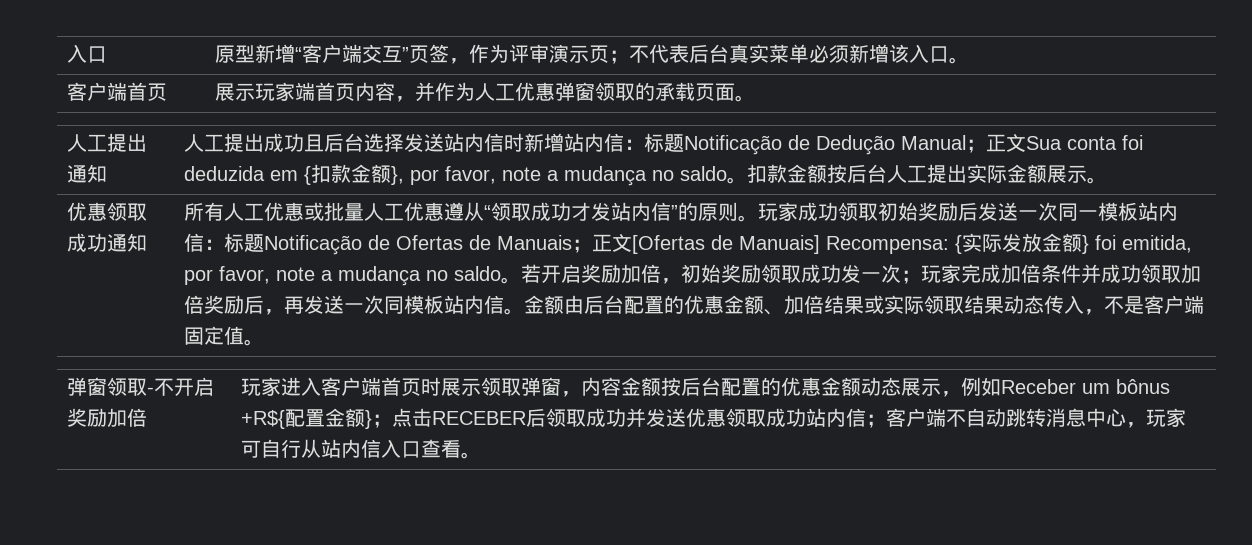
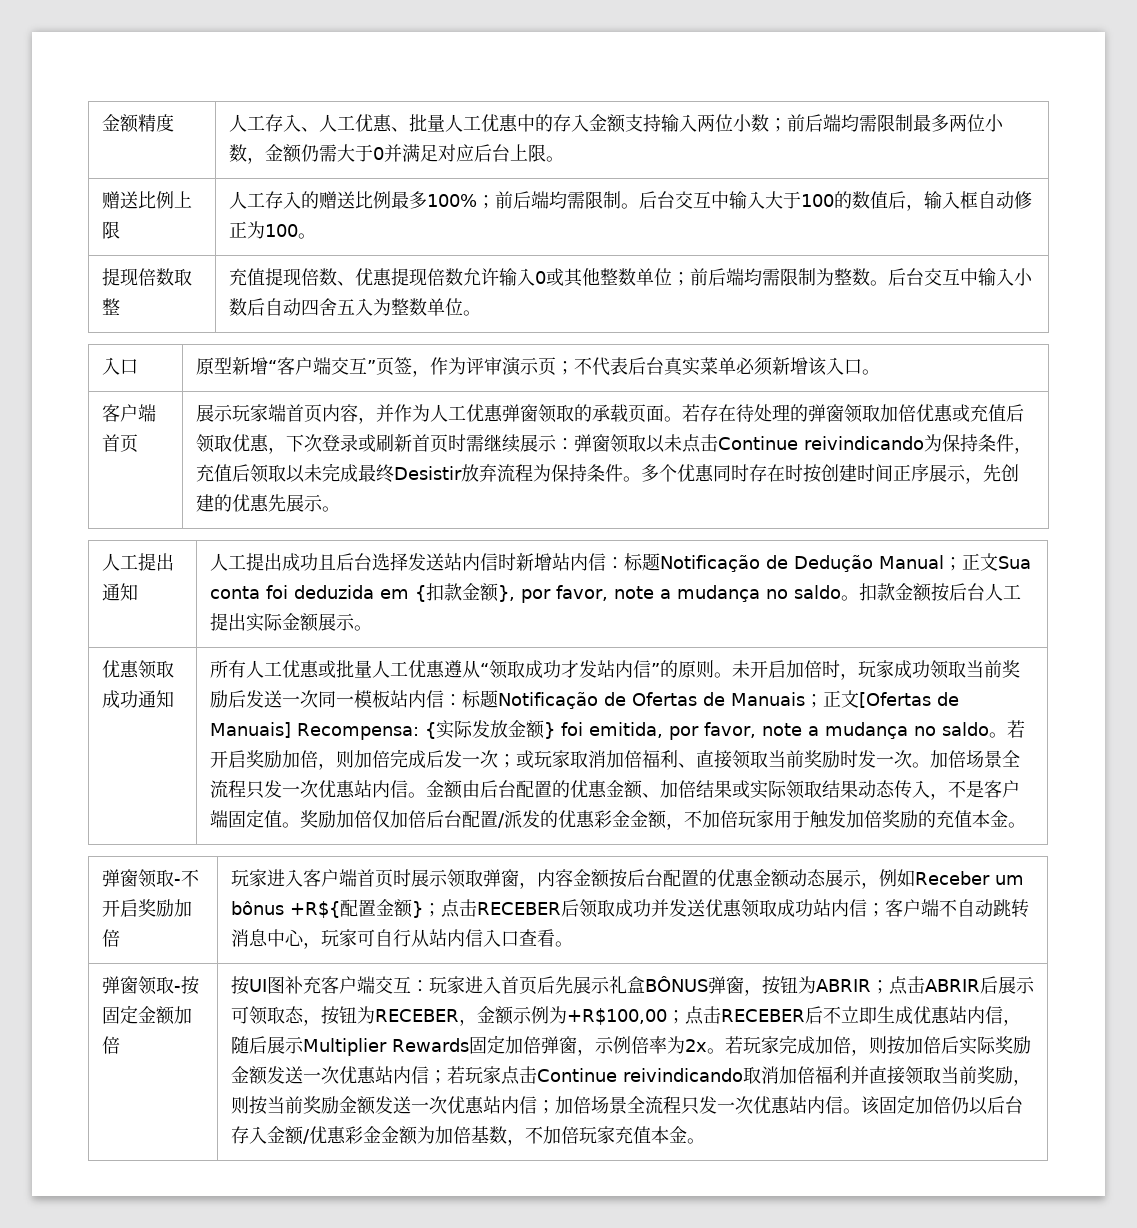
+ 金额精度 | 人工存入、人工优惠、批量人工优惠中的存入金额支持输入两位小数；前后端均需限制最多两位小数，金额仍需大于0并满足对应后台上限。
+ 赠送比例上限 | 人工存入的赠送比例最多100%；前后端均需限制。后台交互中输入大于100的数值后，输入框自动修正为100。
+ 提现倍数取整 | 充值提现倍数、优惠提现倍数允许输入0或其他整数单位；前后端均需限制为整数。后台交互中输入小数后自动四舍五入为整数单位。
+ 若存在待处理的弹窗领取加倍优惠或充值后领取优惠，下次登录或刷新首页时需继续展示：弹窗领取以未点击Continue reivindicando为保持条件，充值后领取以未完成最终Desistir放弃流程为保持条件。多个优惠同时存在时按创建时间正序展示，先创建的优惠先展示。
- 玩家成功领取初始奖励后发送一次同一模板站内信：标题Notificação de Ofertas de Manuais；正文[Ofertas de Manuais] Recompensa: {实际发放金额} foi emitida, por favor, note a mudança no saldo。
+ 未开启加倍时，玩家成功领取当前奖励后发送一次同一模板站内信：标题Notificação de Ofertas de Manuais；正文[Ofertas de Manuais] Recompensa: {实际发放金额} foi emitida, por favor, note a mudança no saldo。
- 若开启奖励加倍，初始奖励领取成功发一次；玩家完成加倍条件并成功领取加倍奖励后，再发送一次同模板站内信。
+ 若开启奖励加倍，则加倍完成后发一次；或玩家取消加倍福利、直接领取当前奖励时发一次。加倍场景全流程只发一次优惠站内信。
+ 奖励加倍仅加倍后台配置/派发的优惠彩金金额，不加倍玩家用于触发加倍奖励的充值本金。
+ 弹窗领取-按固定金额加倍 | 按UI图补充客户端交互：玩家进入首页后先展示礼盒BÔNUS弹窗，按钮为ABRIR；点击ABRIR后展示可领取态，按钮为RECEBER，金额示例为+R$100,00；点击RECEBER后不立即生成优惠站内信，随后展示Multiplier Rewards固定加倍弹窗，示例倍率为2x。若玩家完成加倍，则按加倍后实际奖励金额发送一次优惠站内信；若玩家点击Continue reivindicando取消加倍福利并直接领取当前奖励，则按当前奖励金额发送一次优惠站内信；加倍场景全流程只发一次优惠站内信。该固定加倍仍以后台存入金额/优惠彩金金额为加倍基数，不加倍玩家充值本金。

